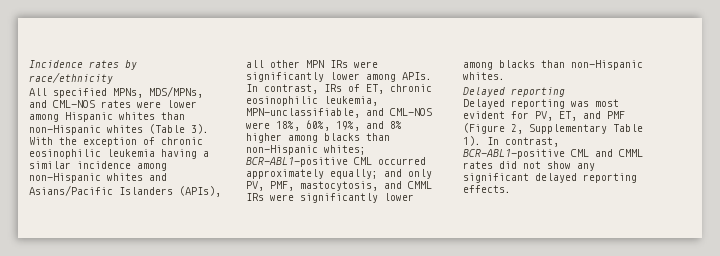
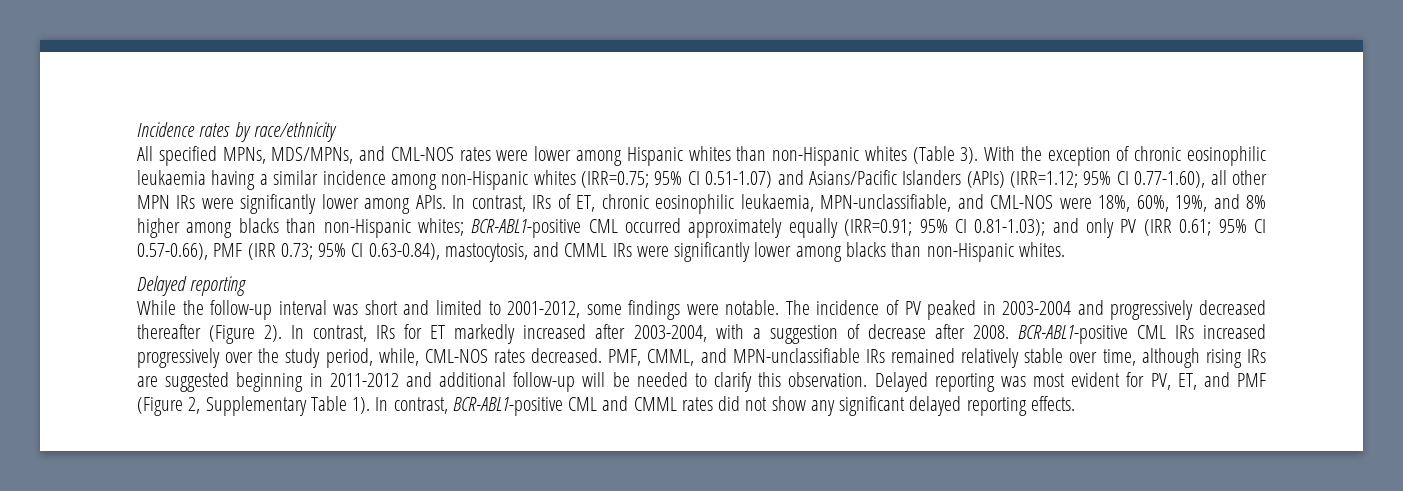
- With the exception of chronic eosinophilic leukemia having a similar incidence among non-Hispanic whites and Asians/Pacific Islanders (APIs), all other MPN IRs were significantly lower among APIs.
+ With the exception of chronic eosinophilic leukaemia having a similar incidence among non-Hispanic whites (IRR=0.75; 95% CI 0.51-1.07) and Asians/Pacific Islanders (APIs) (IRR=1.12; 95% CI 0.77-1.60), all other MPN IRs were significantly lower among APIs.
- In contrast, IRs of ET, chronic eosinophilic leukemia, MPN-unclassifiable, and CML-NOS were 18%, 60%, 19%, and 8% higher among blacks than non-Hispanic whites; BCR-ABL1-positive CML occurred approximately equally; and only PV, PMF, mastocytosis, and CMML IRs were significantly lower among blacks than non-Hispanic whites.
+ In contrast, IRs of ET, chronic eosinophilic leukaemia, MPN-unclassifiable, and CML-NOS were 18%, 60%, 19%, and 8% higher among blacks than non-Hispanic whites; BCR-ABL1-positive CML occurred approximately equally (IRR=0.91; 95% CI 0.81-1.03); and only PV (IRR 0.61; 95% CI 0.57-0.66), PMF (IRR 0.73; 95% CI 0.63-0.84), mastocytosis, and CMML IRs were significantly lower among blacks than non-Hispanic whites.
+ While the follow-up interval was short and limited to 2001-2012, some findings were notable. The incidence of PV peaked in 2003-2004 and progressively decreased thereafter (Figure 2). In contrast, IRs for ET markedly increased after 2003-2004, with a suggestion of decrease after 2008. BCR-ABL1-positive CML IRs increased progressively over the study period, while, CML-NOS rates decreased. PMF, CMML, and MPN-unclassifiable IRs remained relatively stable over time, although rising IRs are suggested beginning in 2011-2012 and additional follow-up will be needed to clarify this observation.

